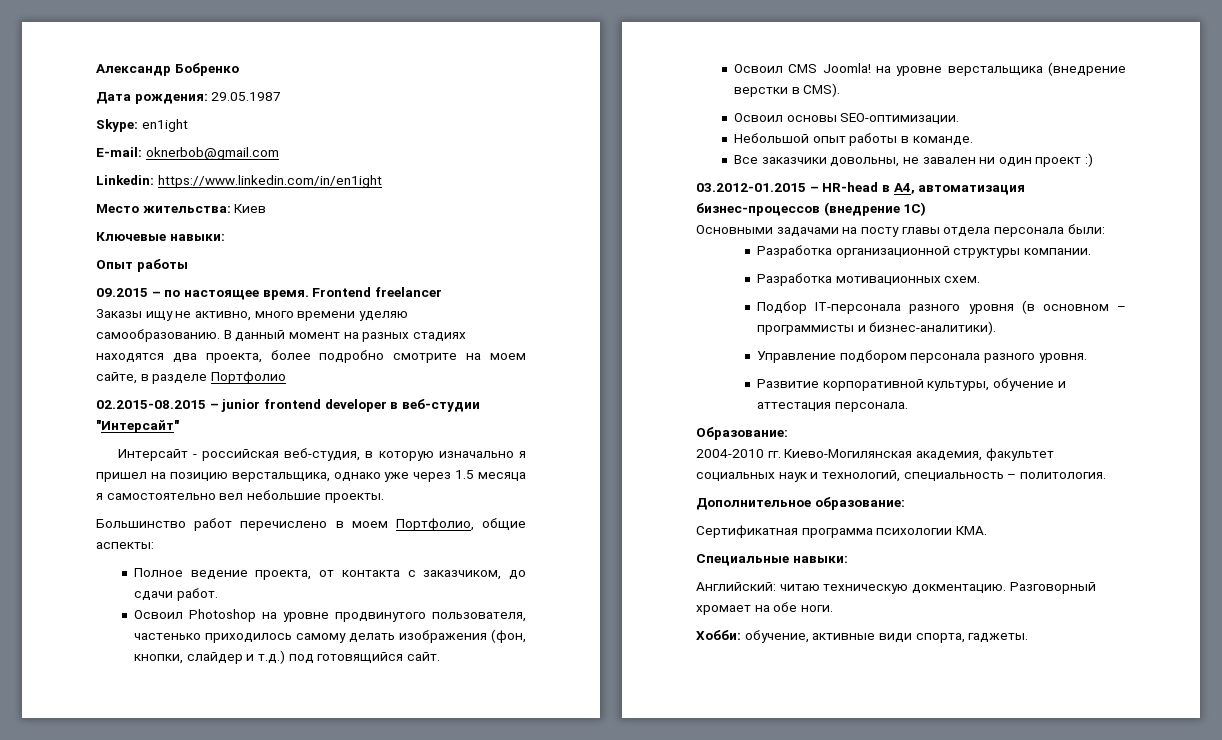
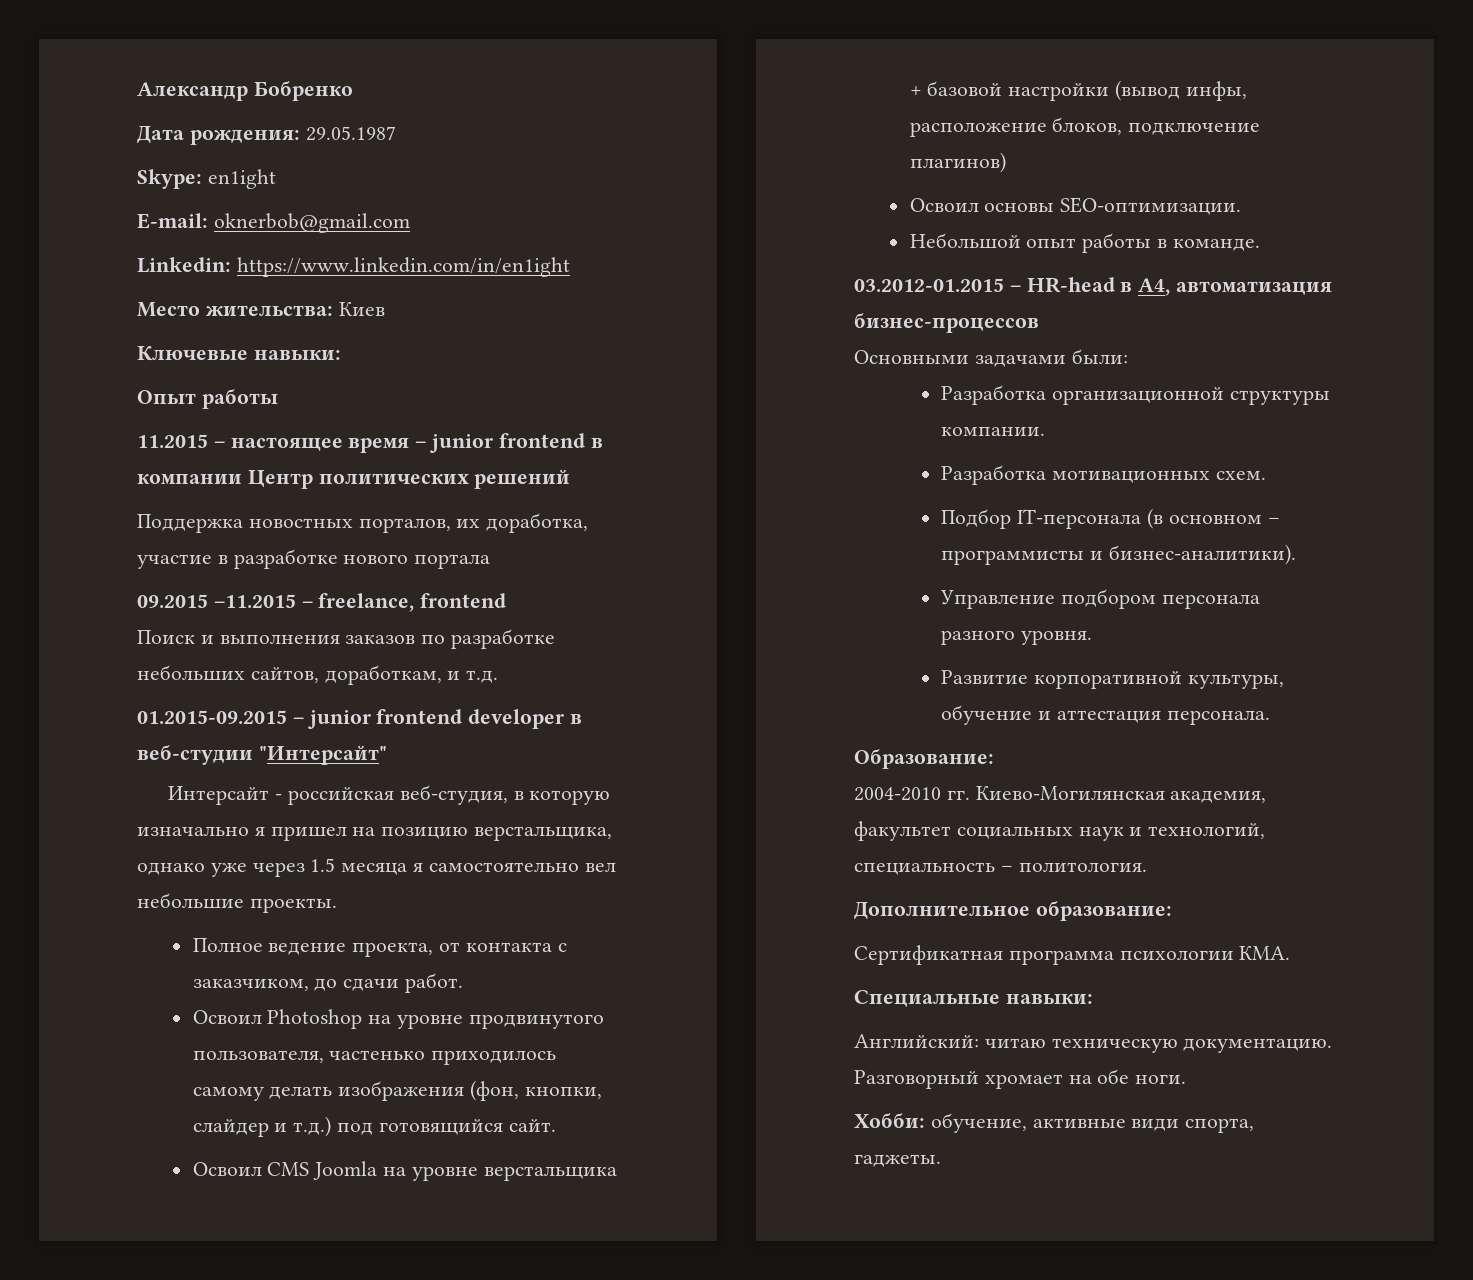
- 09.2015 – по настоящее время. Frontend freelancer
- Заказы ищу не активно, много времени уделяю самообразованию. В данный момент на разных стадиях находятся два проекта, более подробно смотрите на моем сайте, в разделе Портфолио
- 02.2015-08.2015 – junior frontend developer в веб-студии "Интерсайт"
+ 11.2015 – настоящее время – junior frontend в компании Центр политических решений
+ Поддержка новостных порталов, их доработка, участие в разработке нового портала
+ 09.2015 –11.2015 – freelance, frontend
+ Поиск и выполнения заказов по разработке небольших сайтов, доработкам, и т.д.
+ 01.2015-09.2015 – junior frontend developer в веб-студии "Интерсайт"
- Большинство работ перечислено в моем Портфолио, общие аспекты:
- Освоил CMS Joomla! на уровне верстальщика (внедрение верстки в CMS).
+ Освоил CMS Joomla на уровне верстальщика + базовой настройки (вывод инфы, расположение блоков, подключение плагинов)
- Все заказчики довольны, не завален ни один проект :)
- 03.2012-01.2015 – HR-head в А4, автоматизация бизнес-процессов (внедрение 1C)
+ 03.2012-01.2015 – HR-head в А4, автоматизация бизнес-процессов
- Основными задачами на посту главы отдела персонала были:
+ Основными задачами были:
- Подбор IT-персонала разного уровня (в основном – программисты и бизнес-аналитики).
+ Подбор IT-персонала (в основном – программисты и бизнес-аналитики).
- Английский: читаю техническую докментацию.
+ Английский: читаю техническую документацию.

